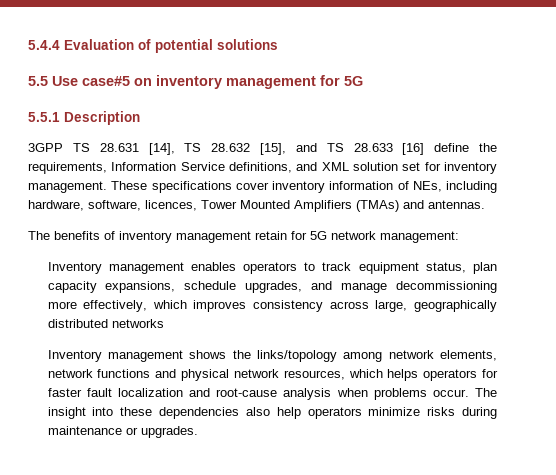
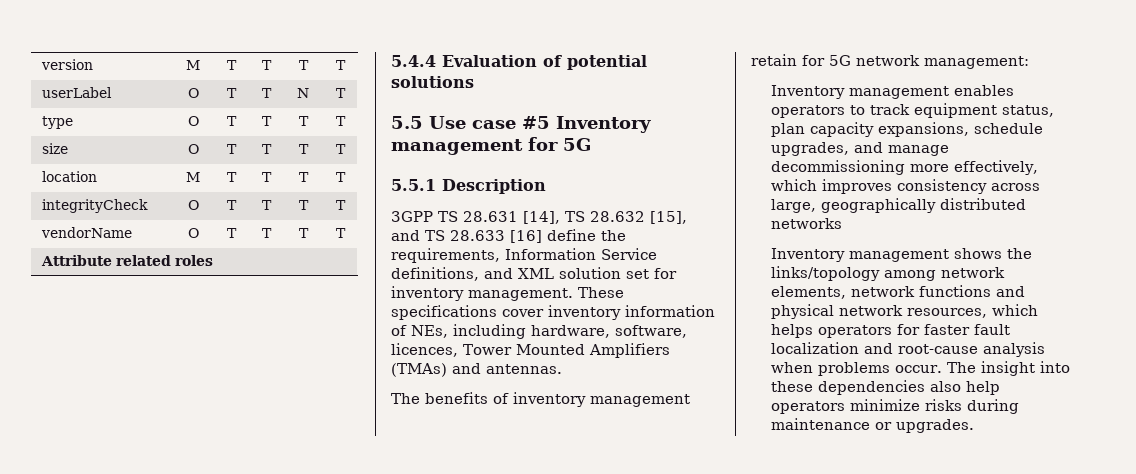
+ version | M | T | T | T | T
+ userLabel | O | T | T | N | T
+ type | O | T | T | T | T
+ size | O | T | T | T | T
+ location | M | T | T | T | T
+ integrityCheck | O | T | T | T | T
+ vendorName | O | T | T | T | T
+ Attribute related roles
- 5.5 Use case#5 on inventory management for 5G
+ 5.5 Use case #5 Inventory management for 5G

